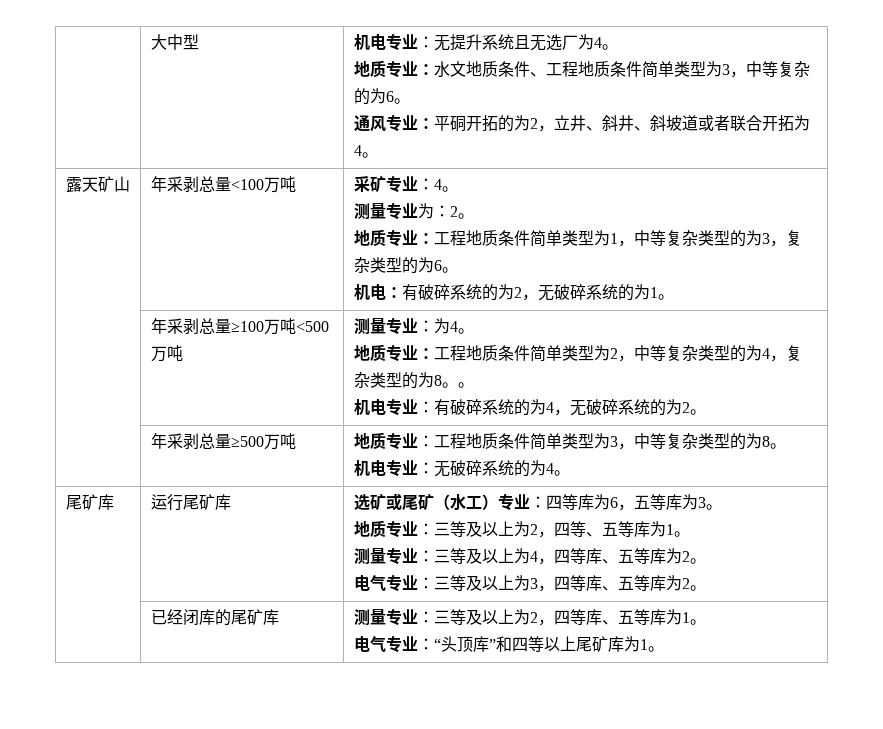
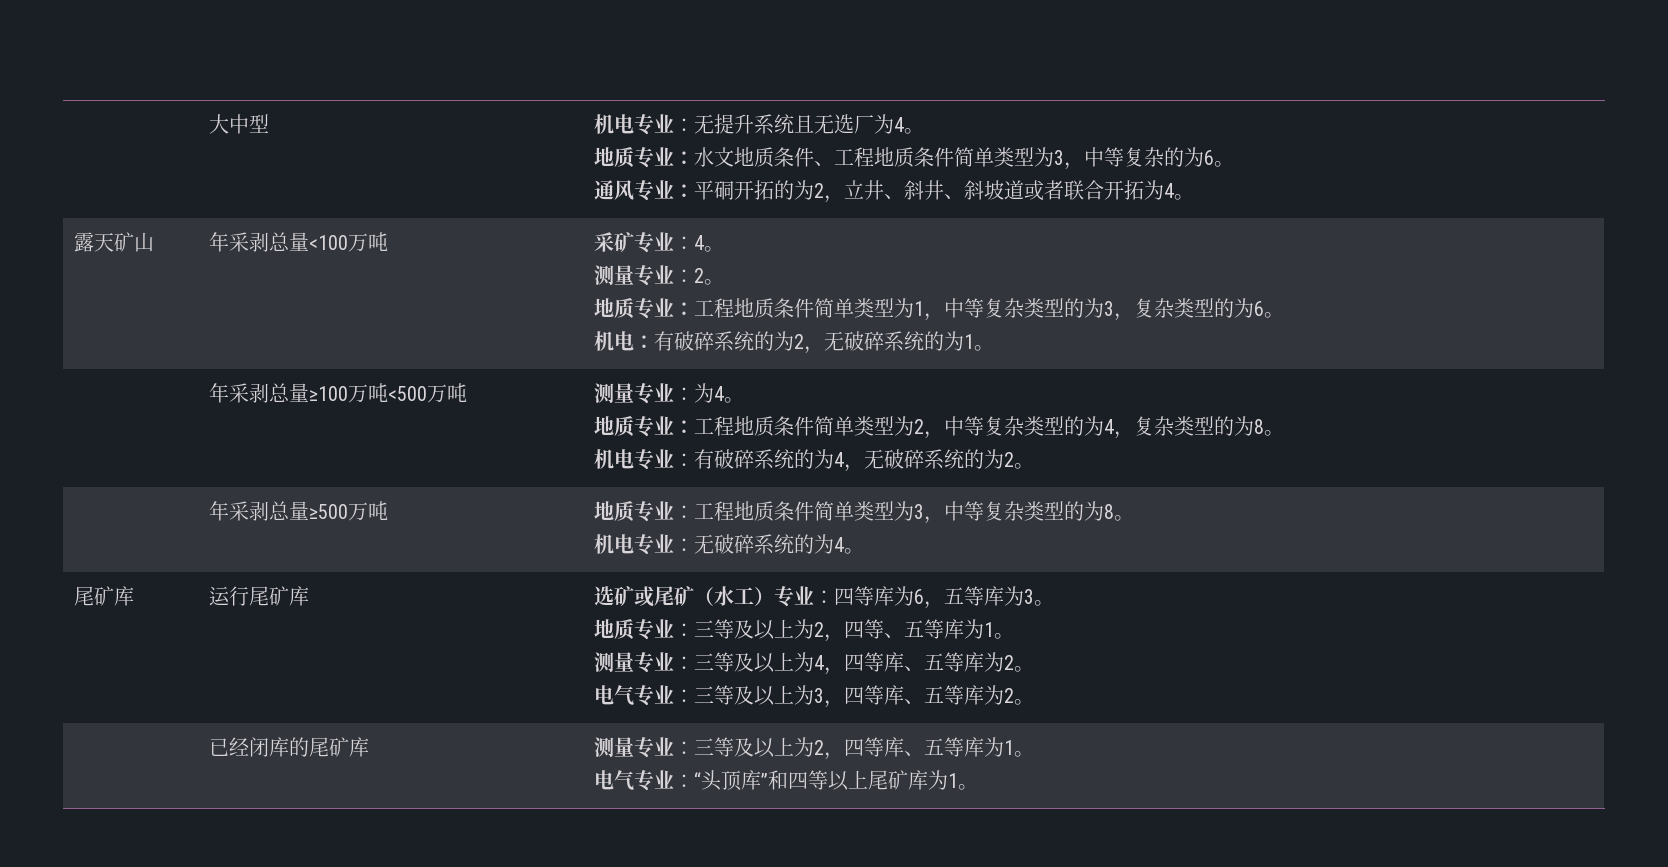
- 测量专业为：2。
+ 测量专业：2。
- 地质专业：工程地质条件简单类型为2，中等复杂类型的为4，复杂类型的为8。。
+ 地质专业：工程地质条件简单类型为2，中等复杂类型的为4，复杂类型的为8。

